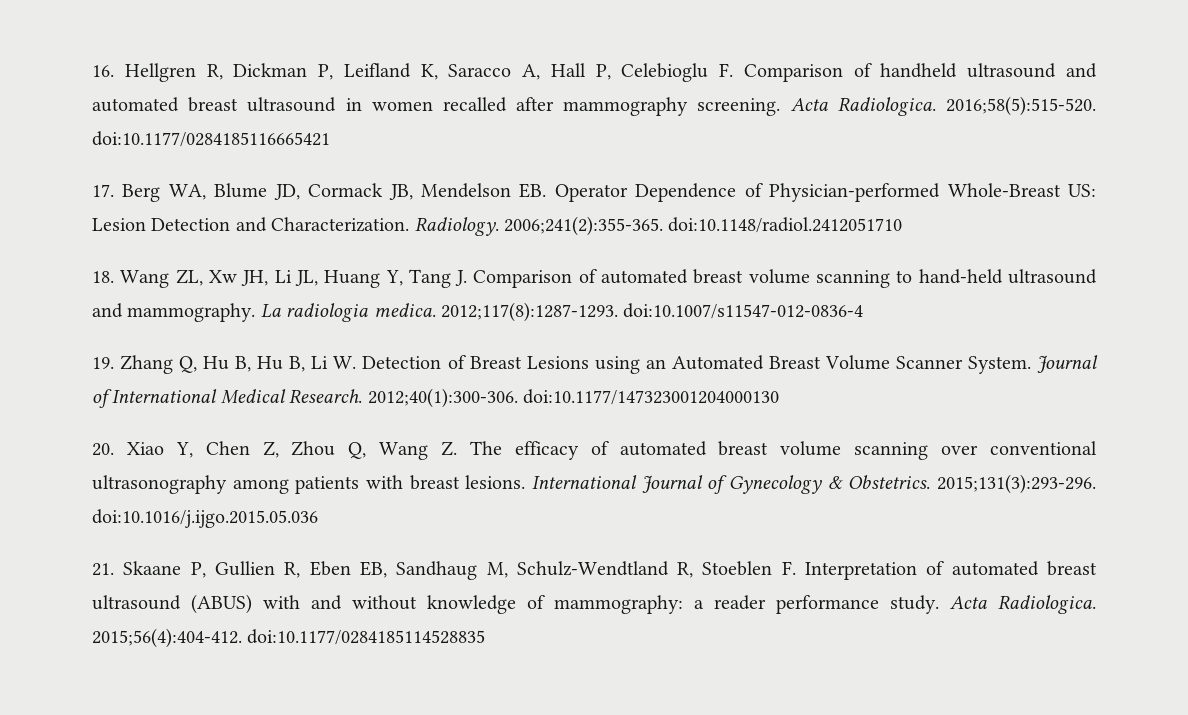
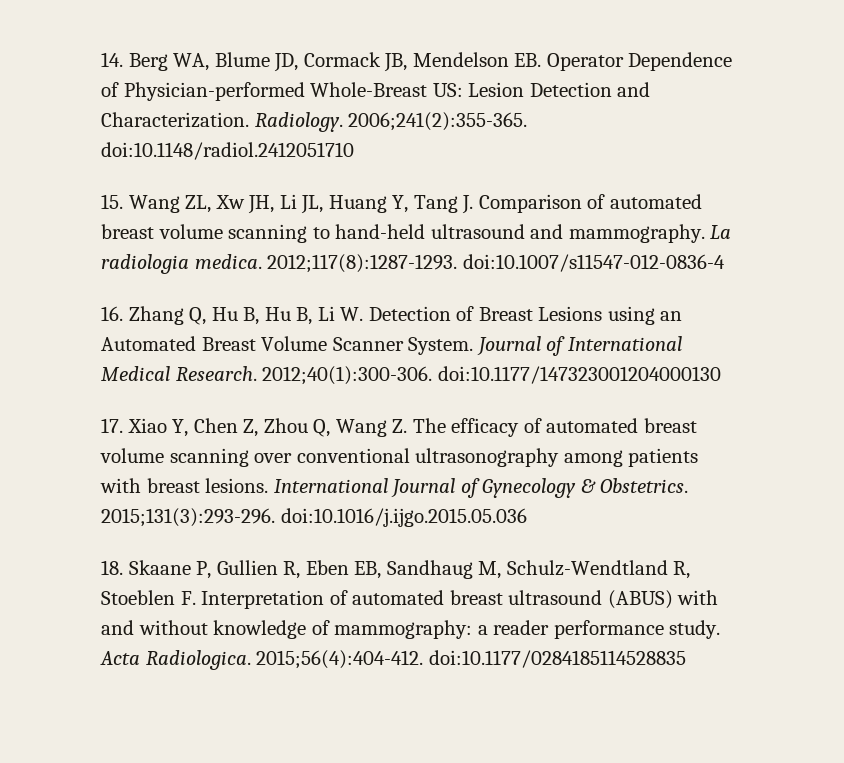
- 16. Hellgren R, Dickman P, Leifland K, Saracco A, Hall P, Celebioglu F. Comparison of handheld ultrasound and automated breast ultrasound in women recalled after mammography screening. Acta Radiologica. 2016;58(5):515-520. doi:10.1177/0284185116665421
- 17. Berg WA, Blume JD, Cormack JB, Mendelson EB. Operator Dependence of Physician-performed Whole-Breast US: Lesion Detection and Characterization.
+ 14. Berg WA, Blume JD, Cormack JB, Mendelson EB. Operator Dependence of Physician-performed Whole-Breast US: Lesion Detection and Characterization.
- 18. Wang ZL, Xw JH, Li JL, Huang Y, Tang J. Comparison of automated breast volume scanning to hand-held ultrasound and mammography.
+ 15. Wang ZL, Xw JH, Li JL, Huang Y, Tang J. Comparison of automated breast volume scanning to hand-held ultrasound and mammography.
- 19. Zhang Q, Hu B, Hu B, Li W. Detection of Breast Lesions using an Automated Breast Volume Scanner System.
+ 16. Zhang Q, Hu B, Hu B, Li W. Detection of Breast Lesions using an Automated Breast Volume Scanner System.
- 20. Xiao Y, Chen Z, Zhou Q, Wang Z. The efficacy of automated breast volume scanning over conventional ultrasonography among patients with breast lesions.
+ 17. Xiao Y, Chen Z, Zhou Q, Wang Z. The efficacy of automated breast volume scanning over conventional ultrasonography among patients with breast lesions.
- 21. Skaane P, Gullien R, Eben EB, Sandhaug M, Schulz-Wendtland R, Stoeblen F. Interpretation of automated breast ultrasound (ABUS) with and without knowledge of mammography: a reader performance study.
+ 18. Skaane P, Gullien R, Eben EB, Sandhaug M, Schulz-Wendtland R, Stoeblen F. Interpretation of automated breast ultrasound (ABUS) with and without knowledge of mammography: a reader performance study.

